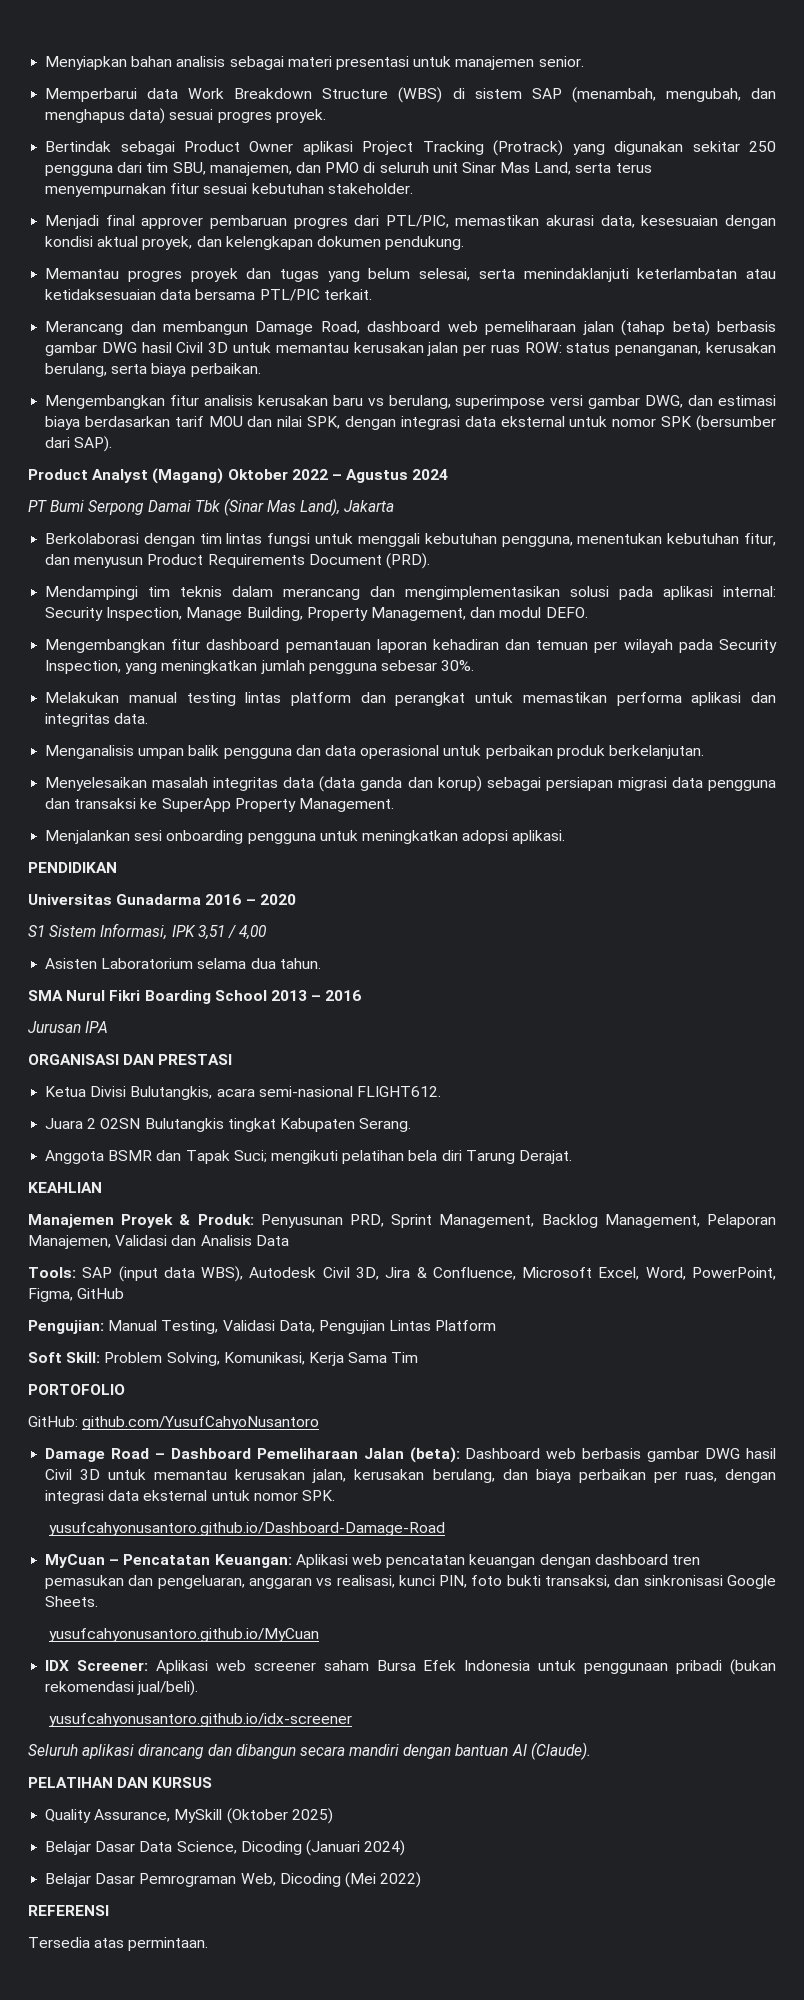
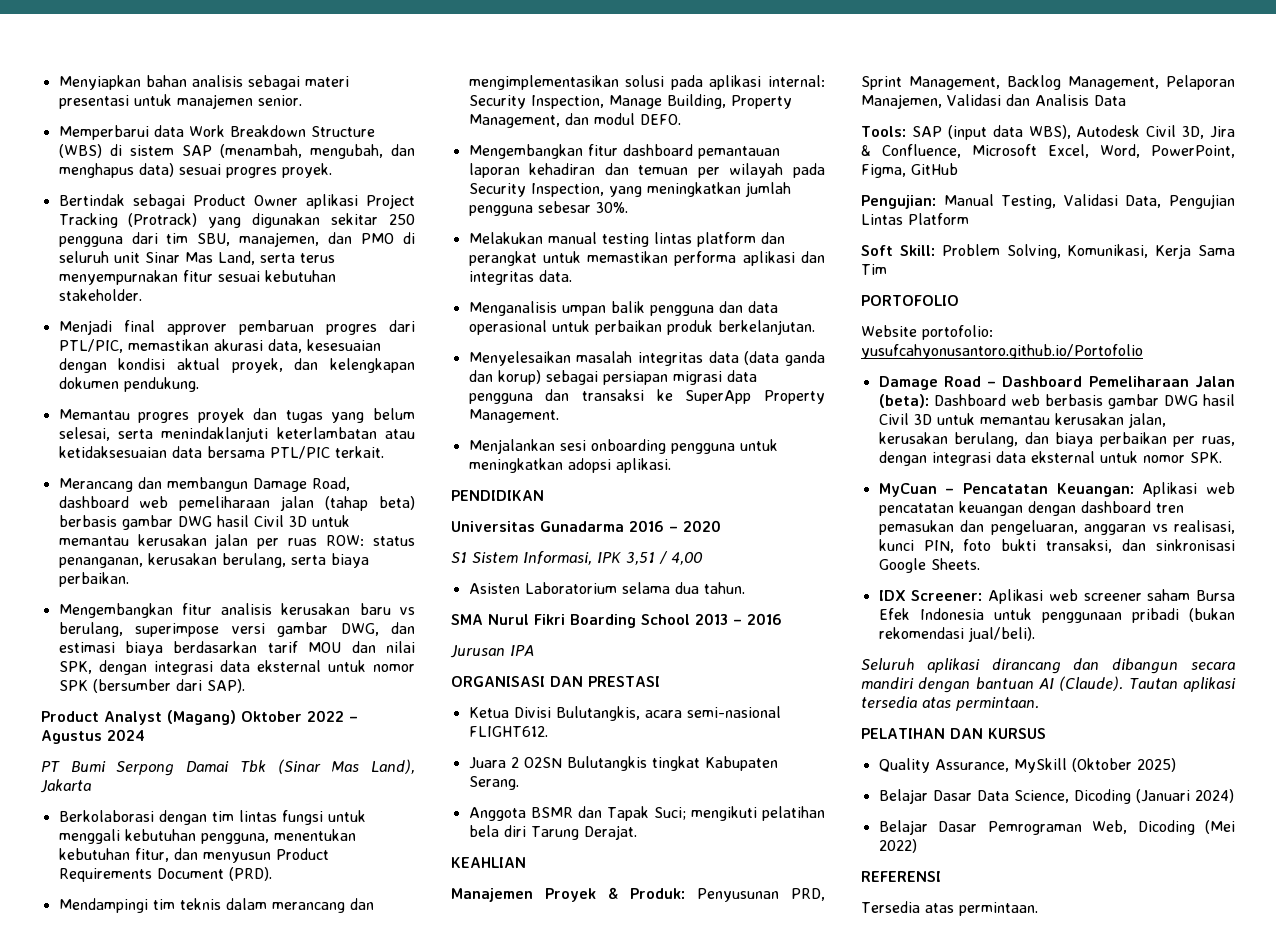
- GitHub: github.com/YusufCahyoNusantoro
+ Website portofolio: yusufcahyonusantoro.github.io/Portofolio
- yusufcahyonusantoro.github.io/Dashboard-Damage-Road
- yusufcahyonusantoro.github.io/MyCuan
- yusufcahyonusantoro.github.io/idx-screener
+ Tautan aplikasi tersedia atas permintaan.

